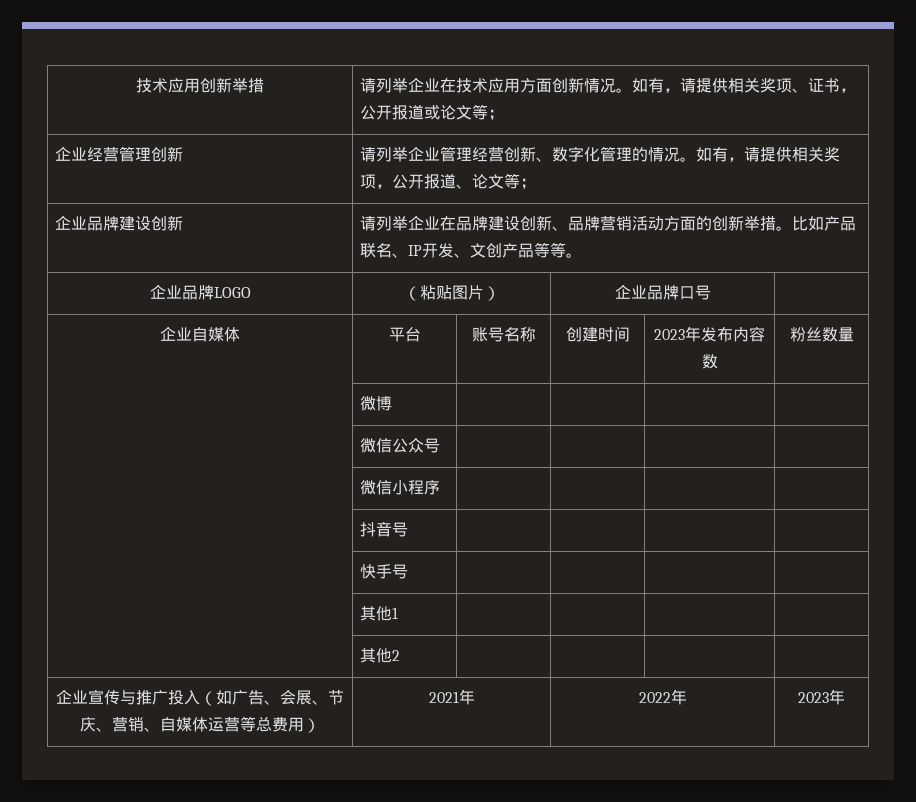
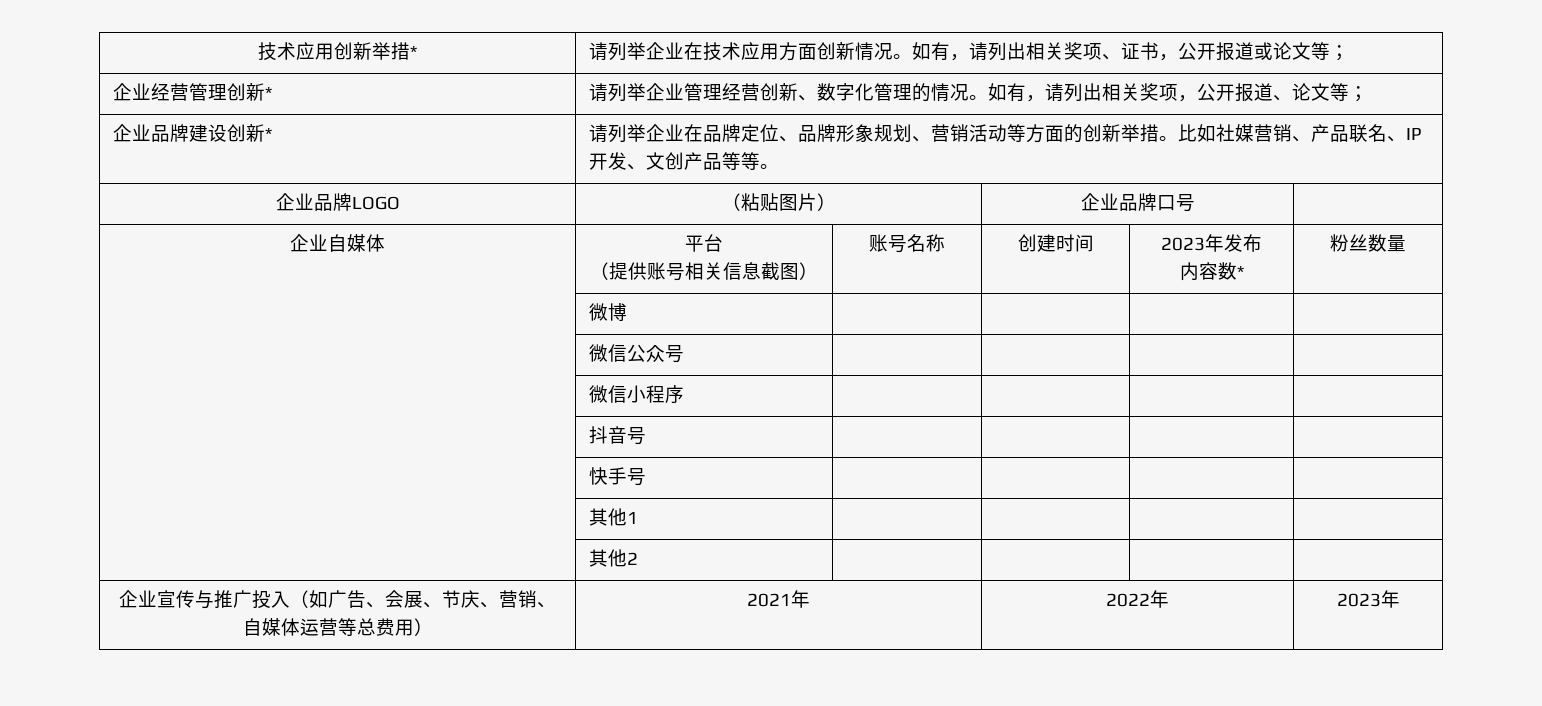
- 技术应用创新举措 | 请列举企业在技术应用方面创新情况。如有，请提供相关奖项、证书，公开报道或论文等；
+ 技术应用创新举措* | 请列举企业在技术应用方面创新情况。如有，请列出相关奖项、证书，公开报道或论文等；
- 企业经营管理创新 | 请列举企业管理经营创新、数字化管理的情况。如有，请提供相关奖项，公开报道、论文等；
+ 企业经营管理创新* | 请列举企业管理经营创新、数字化管理的情况。如有，请列出相关奖项，公开报道、论文等；
- 企业品牌建设创新 | 请列举企业在品牌建设创新、品牌营销活动方面的创新举措。比如产品联名、IP开发、文创产品等等。
+ 企业品牌建设创新* | 请列举企业在品牌定位、品牌形象规划、营销活动等方面的创新举措。比如社媒营销、产品联名、IP开发、文创产品等等。
- 企业自媒体 | 平台 | 账号名称 | 创建时间 | 2023年发布内容数 | 粉丝数量
+ 企业自媒体 | 平台
+ （提供账号相关信息截图） | 账号名称 | 创建时间 | 2023年发布
+ 内容数* | 粉丝数量

